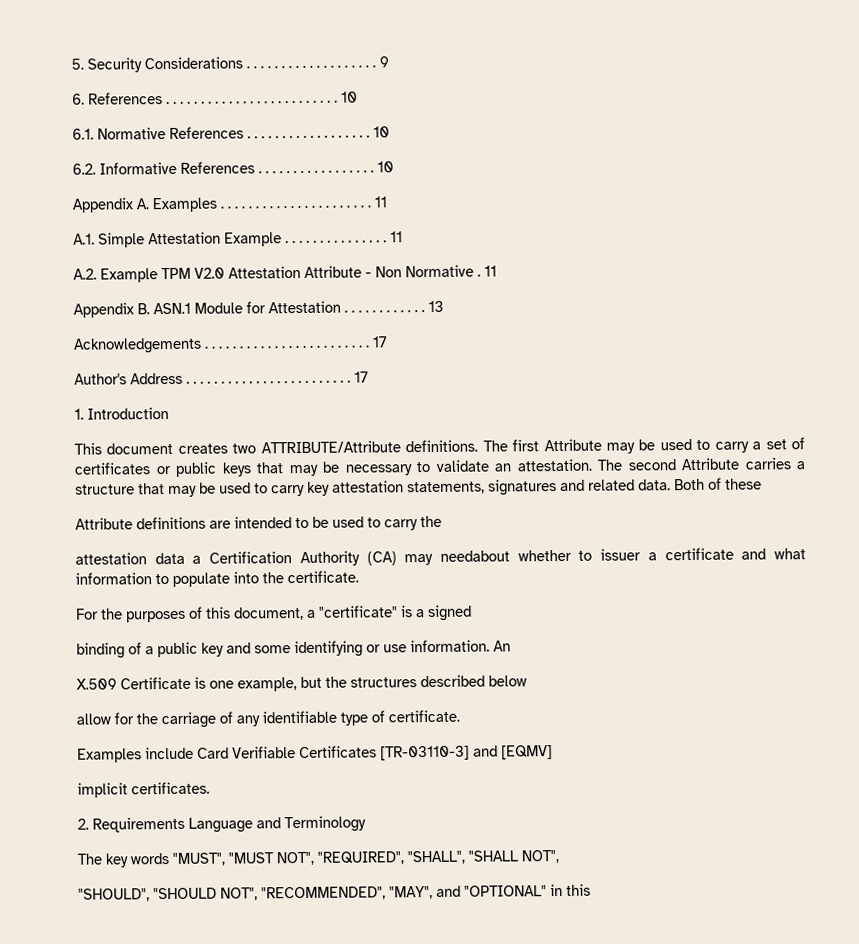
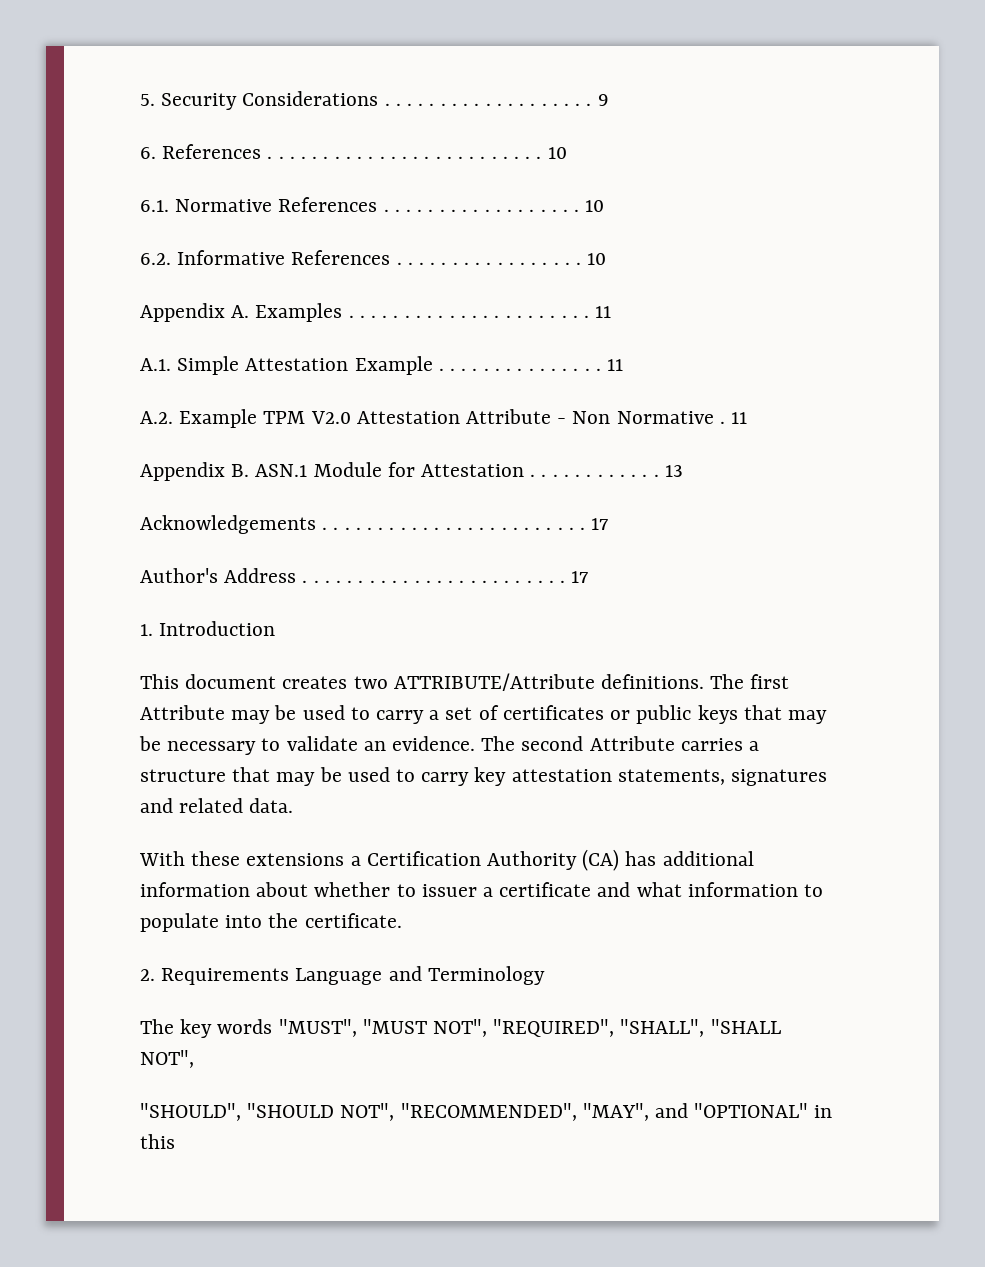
- The first Attribute may be used to carry a set of certificates or public keys that may be necessary to validate an attestation.
+ The first Attribute may be used to carry a set of certificates or public keys that may be necessary to validate an evidence.
- The second Attribute carries a structure that may be used to carry key attestation statements, signatures and related data. Both of these
- Attribute definitions are intended to be used to carry the
- attestation data a Certification Authority (CA) may needabout whether to issuer a certificate and what information to populate into the certificate.
+ The second Attribute carries a structure that may be used to carry key attestation statements, signatures and related data.
+ With these extensions a Certification Authority (CA) has additional information about whether to issuer a certificate and what information to populate into the certificate.
- For the purposes of this document, a "certificate" is a signed
- binding of a public key and some identifying or use information. An
- X.509 Certificate is one example, but the structures described below
- allow for the carriage of any identifiable type of certificate.
- Examples include Card Verifiable Certificates [TR-03110-3] and [EQMV]
- implicit certificates.

